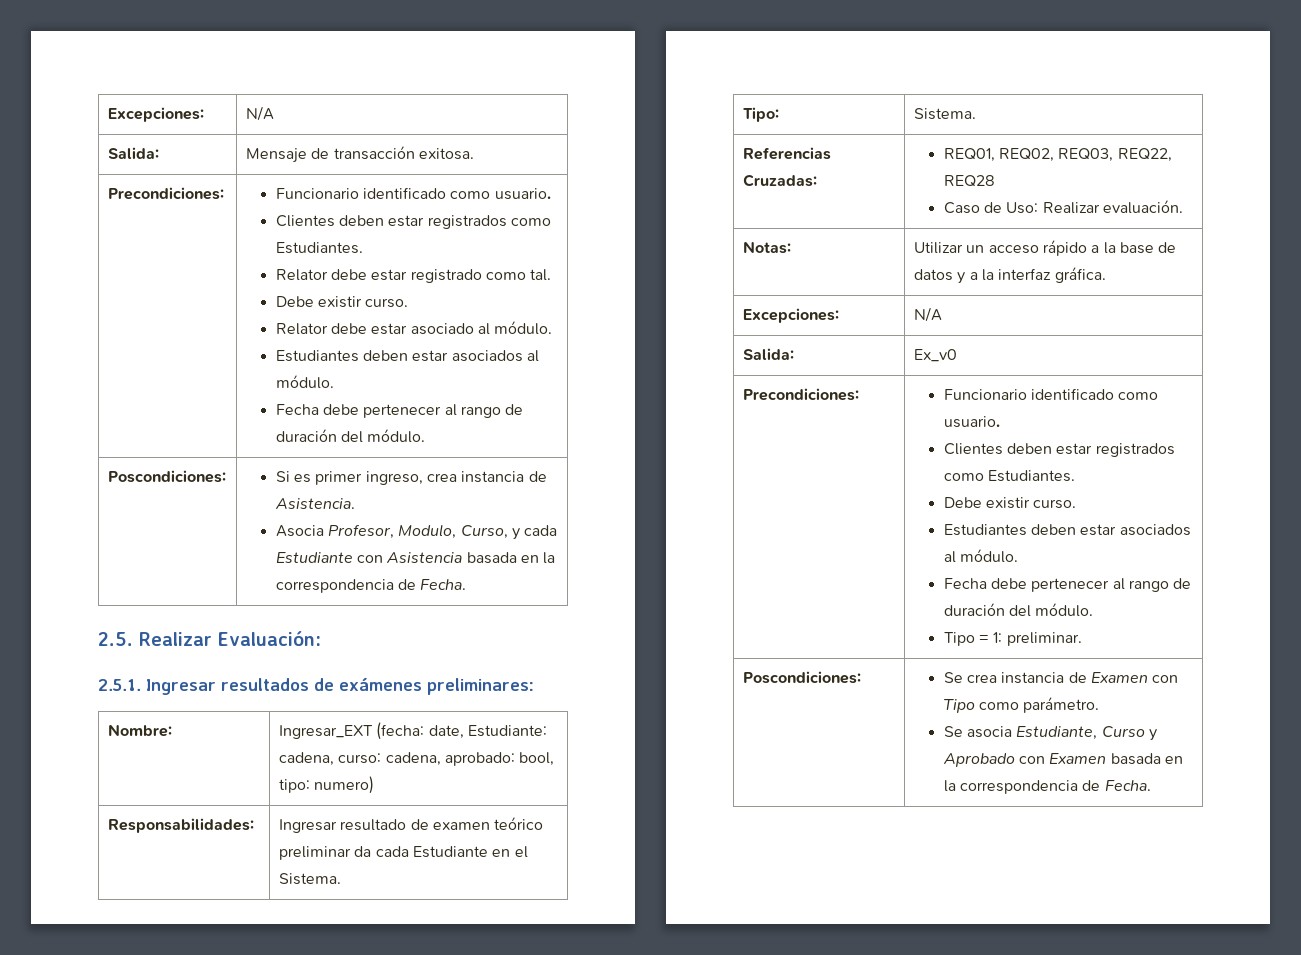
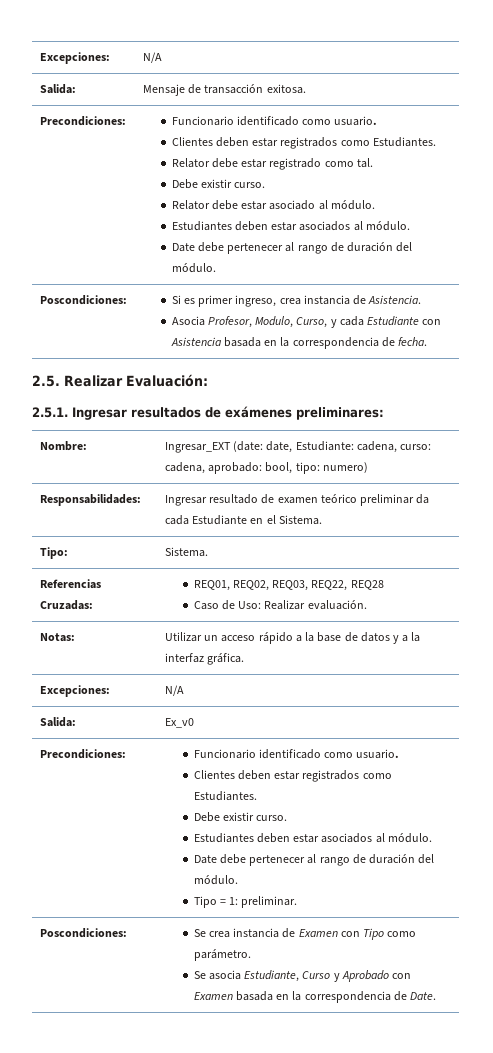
  Relator debe estar asociado al módulo.
  Estudiantes deben estar asociados al módulo.
- Fecha debe pertenecer al rango de duración del módulo.
+ Date debe pertenecer al rango de duración del módulo.
  Poscondiciones: | Si es primer ingreso, crea instancia de Asistencia.
- Asocia Profesor, Modulo, Curso, y cada Estudiante con Asistencia basada en la correspondencia de Fecha.
+ Asocia Profesor, Modulo, Curso, y cada Estudiante con Asistencia basada en la correspondencia de fecha.
- Nombre: | Ingresar_EXT (fecha: date, Estudiante: cadena, curso: cadena, aprobado: bool, tipo: numero)
+ Nombre: | Ingresar_EXT (date: date, Estudiante: cadena, curso: cadena, aprobado: bool, tipo: numero)
  Salida: | Ex_v0
  Precondiciones: | Funcionario identificado como usuario.
  Clientes deben estar registrados como Estudiantes.
  Debe existir curso.
  Estudiantes deben estar asociados al módulo.
- Fecha debe pertenecer al rango de duración del módulo.
+ Date debe pertenecer al rango de duración del módulo.
  Poscondiciones: | Se crea instancia de Examen con Tipo como parámetro.
- Se asocia Estudiante, Curso y Aprobado con Examen basada en la correspondencia de Fecha.
+ Se asocia Estudiante, Curso y Aprobado con Examen basada en la correspondencia de Date.

